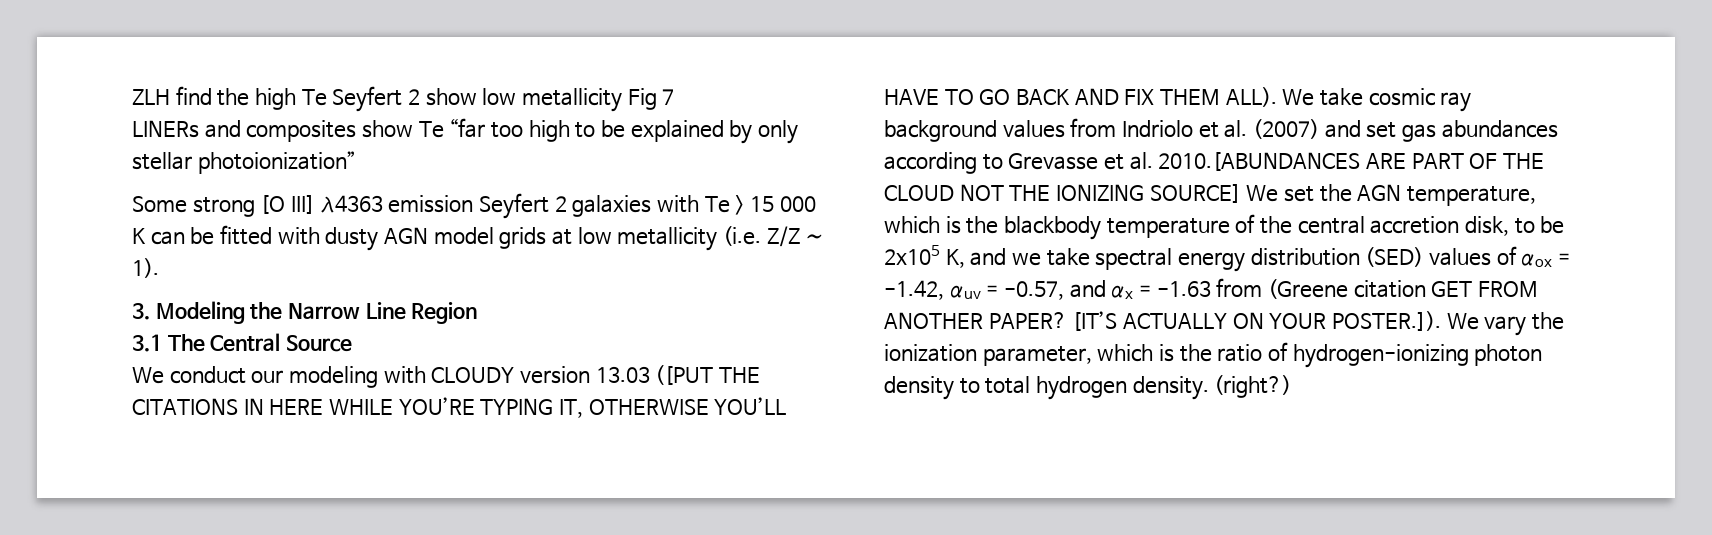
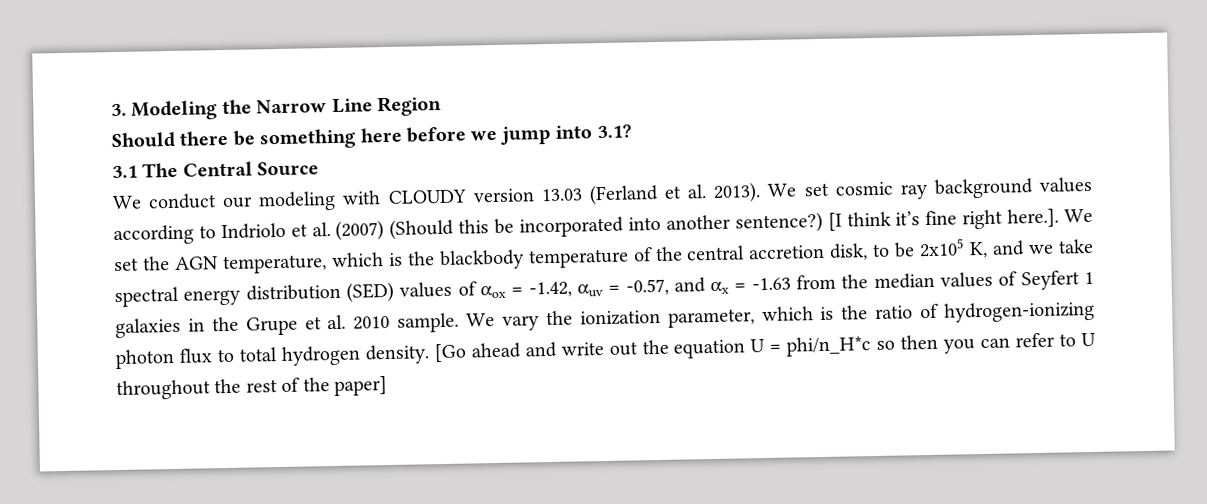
- ZLH find the high Te Seyfert 2 show low metallicity Fig 7
- LINERs and composites show Te “far too high to be explained by only stellar photoionization”
- Some strong [O III] λ4363 emission Seyfert 2 galaxies with Te > 15 000 K can be fitted with dusty AGN model grids at low metallicity (i.e. Z/Z ∼ 1).
+ Should there be something here before we jump into 3.1?
- We conduct our modeling with CLOUDY version 13.03 ([PUT THE CITATIONS IN HERE WHILE YOU’RE TYPING IT, OTHERWISE YOU’LL HAVE TO GO BACK AND FIX THEM ALL). We take cosmic ray background values from Indriolo et al. (2007) and set gas abundances according to Grevasse et al. 2010.[ABUNDANCES ARE PART OF THE CLOUD NOT THE IONIZING SOURCE] We set the AGN temperature, which is the blackbody temperature of the central accretion disk, to be 2x105 K, and we take spectral energy distribution (SED) values of αox = -1.42, αuv = -0.57, and αx = -1.63 from (Greene citation GET FROM ANOTHER PAPER? [IT’S ACTUALLY ON YOUR POSTER.]). We vary the ionization parameter, which is the ratio of hydrogen-ionizing photon density to total hydrogen density.
+ We conduct our modeling with CLOUDY version 13.03 (Ferland et al. 2013). We set cosmic ray background values according to Indriolo et al. (2007) (Should this be incorporated into another sentence?) [I think it’s fine right here.]. We set the AGN temperature, which is the blackbody temperature of the central accretion disk, to be 2x105 K, and we take spectral energy distribution (SED) values of αox = -1.42, αuv = -0.57, and αx = -1.63 from the median values of Seyfert 1 galaxies in the Grupe et al. 2010 sample. We vary the ionization parameter, which is the ratio of hydrogen-ionizing photon flux to total hydrogen density.
- (right?)
+ [Go ahead and write out the equation U = phi/n_H*c so then you can refer to U throughout the rest of the paper]

